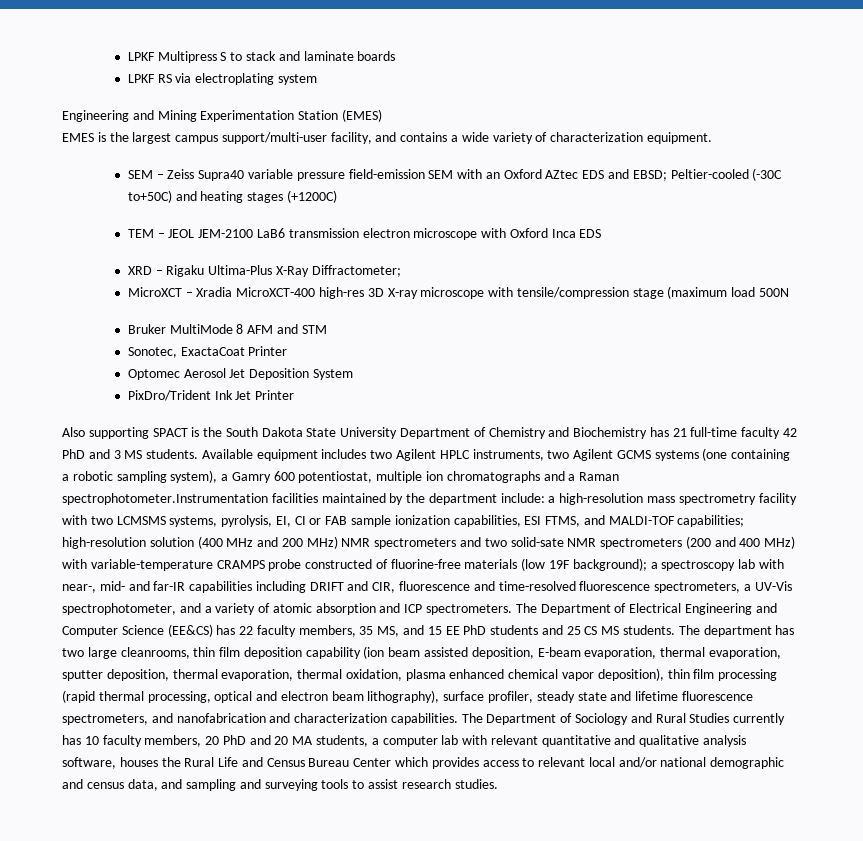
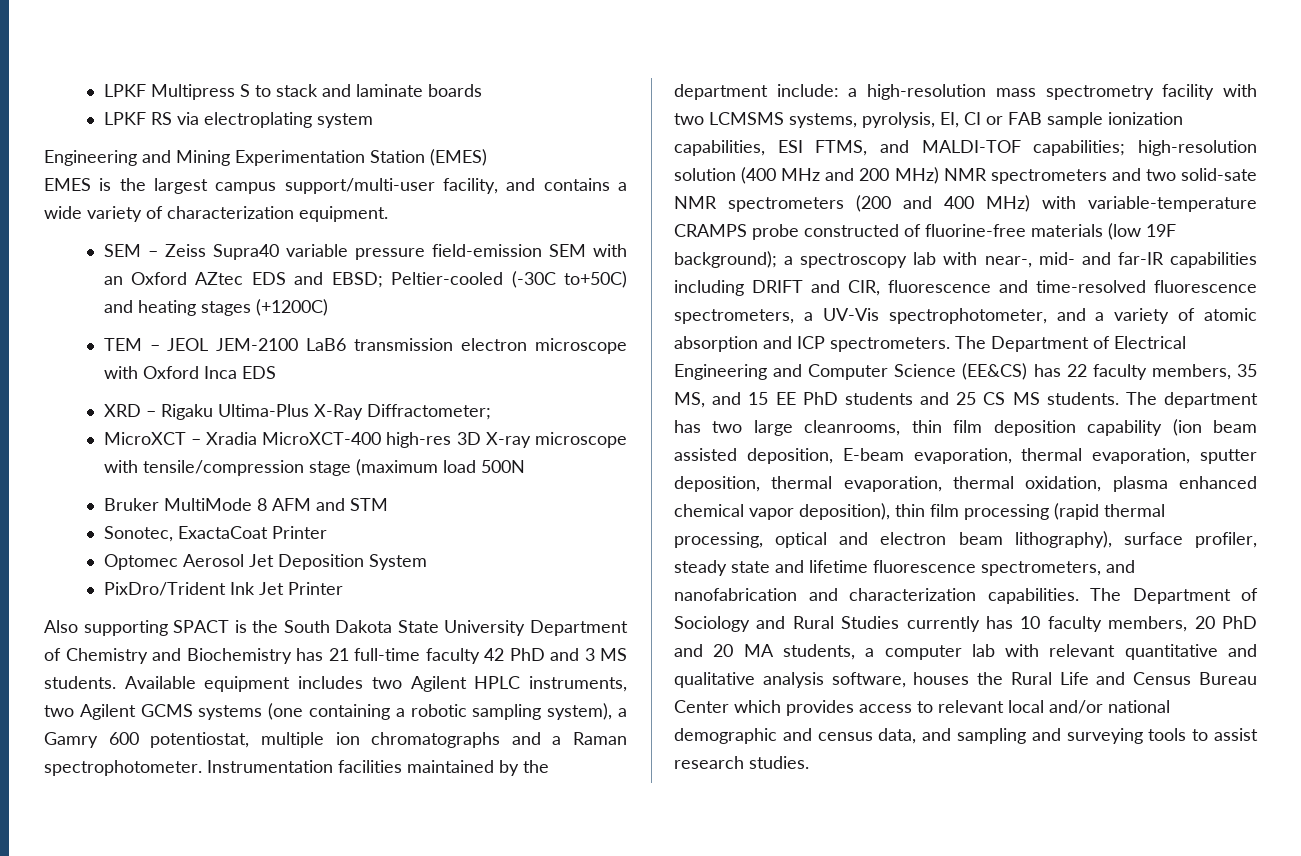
- Available equipment includes two Agilent HPLC instruments, two Agilent GCMS systems (one containing a robotic sampling system), a Gamry 600 potentiostat, multiple ion chromatographs and a Raman spectrophotometer.Instrumentation facilities maintained by the department include:
+ Available equipment includes two Agilent HPLC instruments, two Agilent GCMS systems (one containing a robotic sampling system), a Gamry 600 potentiostat, multiple ion chromatographs and a Raman spectrophotometer. Instrumentation facilities maintained by the department include:

